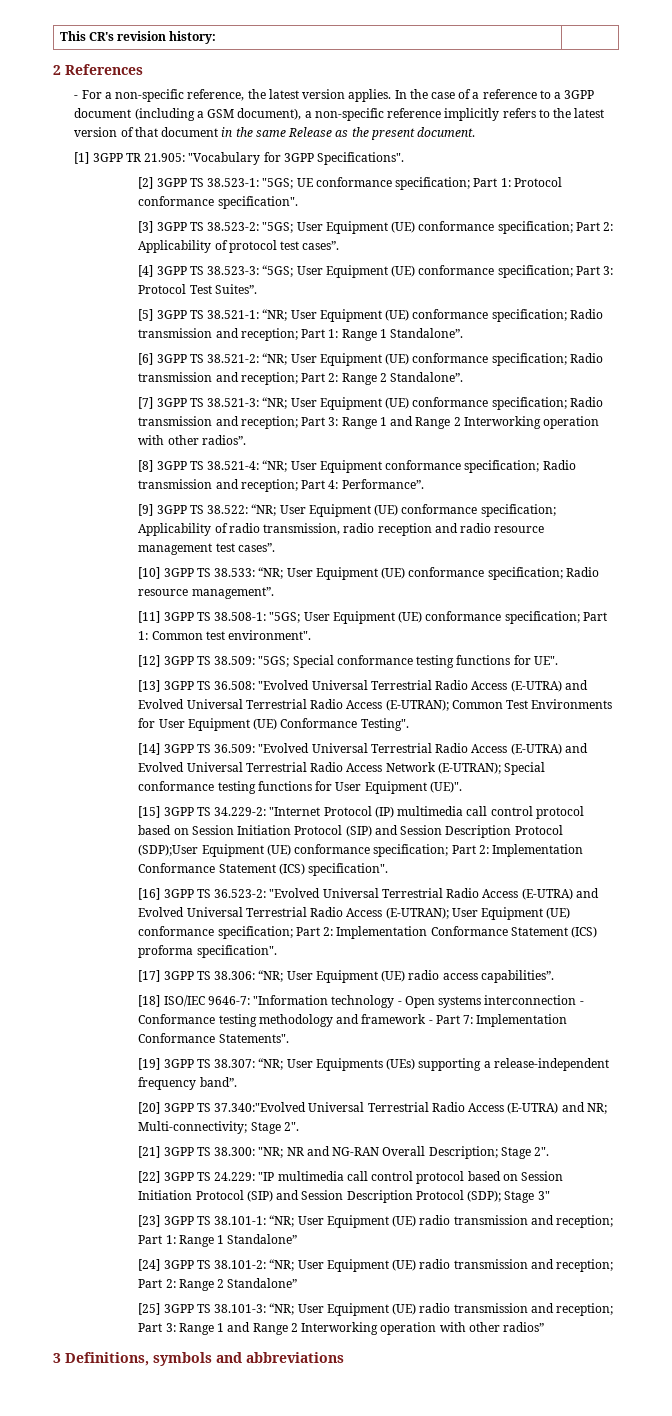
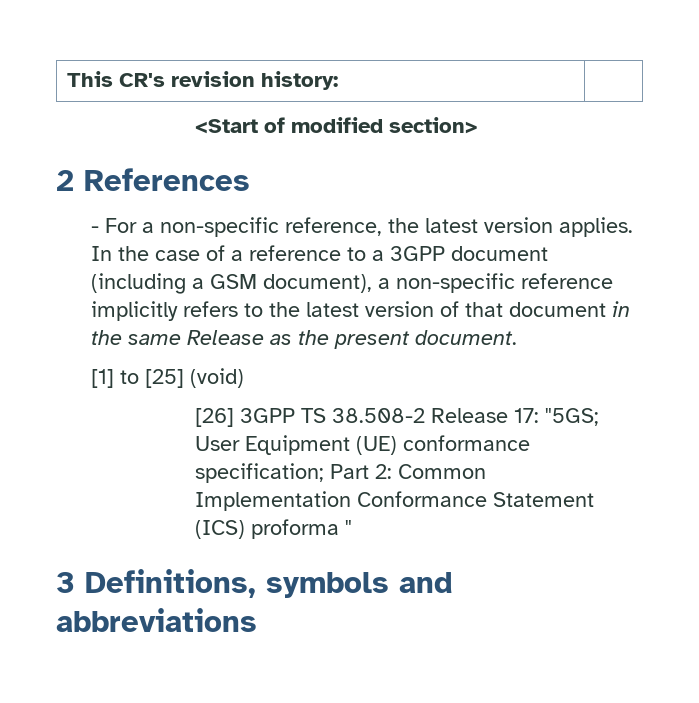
+ <Start of modified section>
- [1] 3GPP TR 21.905: "Vocabulary for 3GPP Specifications".
- [2] 3GPP TS 38.523-1: "5GS; UE conformance specification; Part 1: Protocol conformance specification".
- [3] 3GPP TS 38.523-2: "5GS; User Equipment (UE) conformance specification; Part 2: Applicability of protocol test cases”.
- [4] 3GPP TS 38.523-3: “5GS; User Equipment (UE) conformance specification; Part 3: Protocol Test Suites”.
- [5] 3GPP TS 38.521-1: “NR; User Equipment (UE) conformance specification; Radio transmission and reception; Part 1: Range 1 Standalone”.
- [6] 3GPP TS 38.521-2: “NR; User Equipment (UE) conformance specification; Radio transmission and reception; Part 2: Range 2 Standalone”.
- [7] 3GPP TS 38.521-3: “NR; User Equipment (UE) conformance specification; Radio transmission and reception; Part 3: Range 1 and Range 2 Interworking operation with other radios”.
- [8] 3GPP TS 38.521-4: “NR; User Equipment conformance specification; Radio transmission and reception; Part 4: Performance”.
- [9] 3GPP TS 38.522: “NR; User Equipment (UE) conformance specification; Applicability of radio transmission, radio reception and radio resource management test cases”.
- [10] 3GPP TS 38.533: “NR; User Equipment (UE) conformance specification; Radio resource management”.
- [11] 3GPP TS 38.508-1: "5GS; User Equipment (UE) conformance specification; Part 1: Common test environment".
- [12] 3GPP TS 38.509: "5GS; Special conformance testing functions for UE".
- [13] 3GPP TS 36.508: "Evolved Universal Terrestrial Radio Access (E-UTRA) and Evolved Universal Terrestrial Radio Access (E-UTRAN); Common Test Environments for User Equipment (UE) Conformance Testing".
- [14] 3GPP TS 36.509: "Evolved Universal Terrestrial Radio Access (E-UTRA) and Evolved Universal Terrestrial Radio Access Network (E-UTRAN); Special conformance testing functions for User Equipment (UE)".
- [15] 3GPP TS 34.229-2: "Internet Protocol (IP) multimedia call control protocol based on Session Initiation Protocol (SIP) and Session Description Protocol (SDP);User Equipment (UE) conformance specification; Part 2: Implementation Conformance Statement (ICS) specification".
- [16] 3GPP TS 36.523-2: "Evolved Universal Terrestrial Radio Access (E-UTRA) and Evolved Universal Terrestrial Radio Access (E-UTRAN); User Equipment (UE) conformance specification; Part 2: Implementation Conformance Statement (ICS) proforma specification".
- [17] 3GPP TS 38.306: “NR; User Equipment (UE) radio access capabilities”.
- [18] ISO/IEC 9646-7: "Information technology - Open systems interconnection - Conformance testing methodology and framework - Part 7: Implementation Conformance Statements".
- [19] 3GPP TS 38.307: “NR; User Equipments (UEs) supporting a release-independent frequency band”.
- [20] 3GPP TS 37.340:"Evolved Universal Terrestrial Radio Access (E-UTRA) and NR; Multi-connectivity; Stage 2".
- [21] 3GPP TS 38.300: "NR; NR and NG-RAN Overall Description; Stage 2".
- [22] 3GPP TS 24.229: "IP multimedia call control protocol based on Session Initiation Protocol (SIP) and Session Description Protocol (SDP); Stage 3"
- [23] 3GPP TS 38.101-1: “NR; User Equipment (UE) radio transmission and reception; Part 1: Range 1 Standalone”
- [24] 3GPP TS 38.101-2: “NR; User Equipment (UE) radio transmission and reception; Part 2: Range 2 Standalone”
- [25] 3GPP TS 38.101-3: “NR; User Equipment (UE) radio transmission and reception; Part 3: Range 1 and Range 2 Interworking operation with other radios”
+ [1] to [25] (void)
+ [26] 3GPP TS 38.508-2 Release 17: "5GS; User Equipment (UE) conformance specification; Part 2: Common Implementation Conformance Statement (ICS) proforma "

